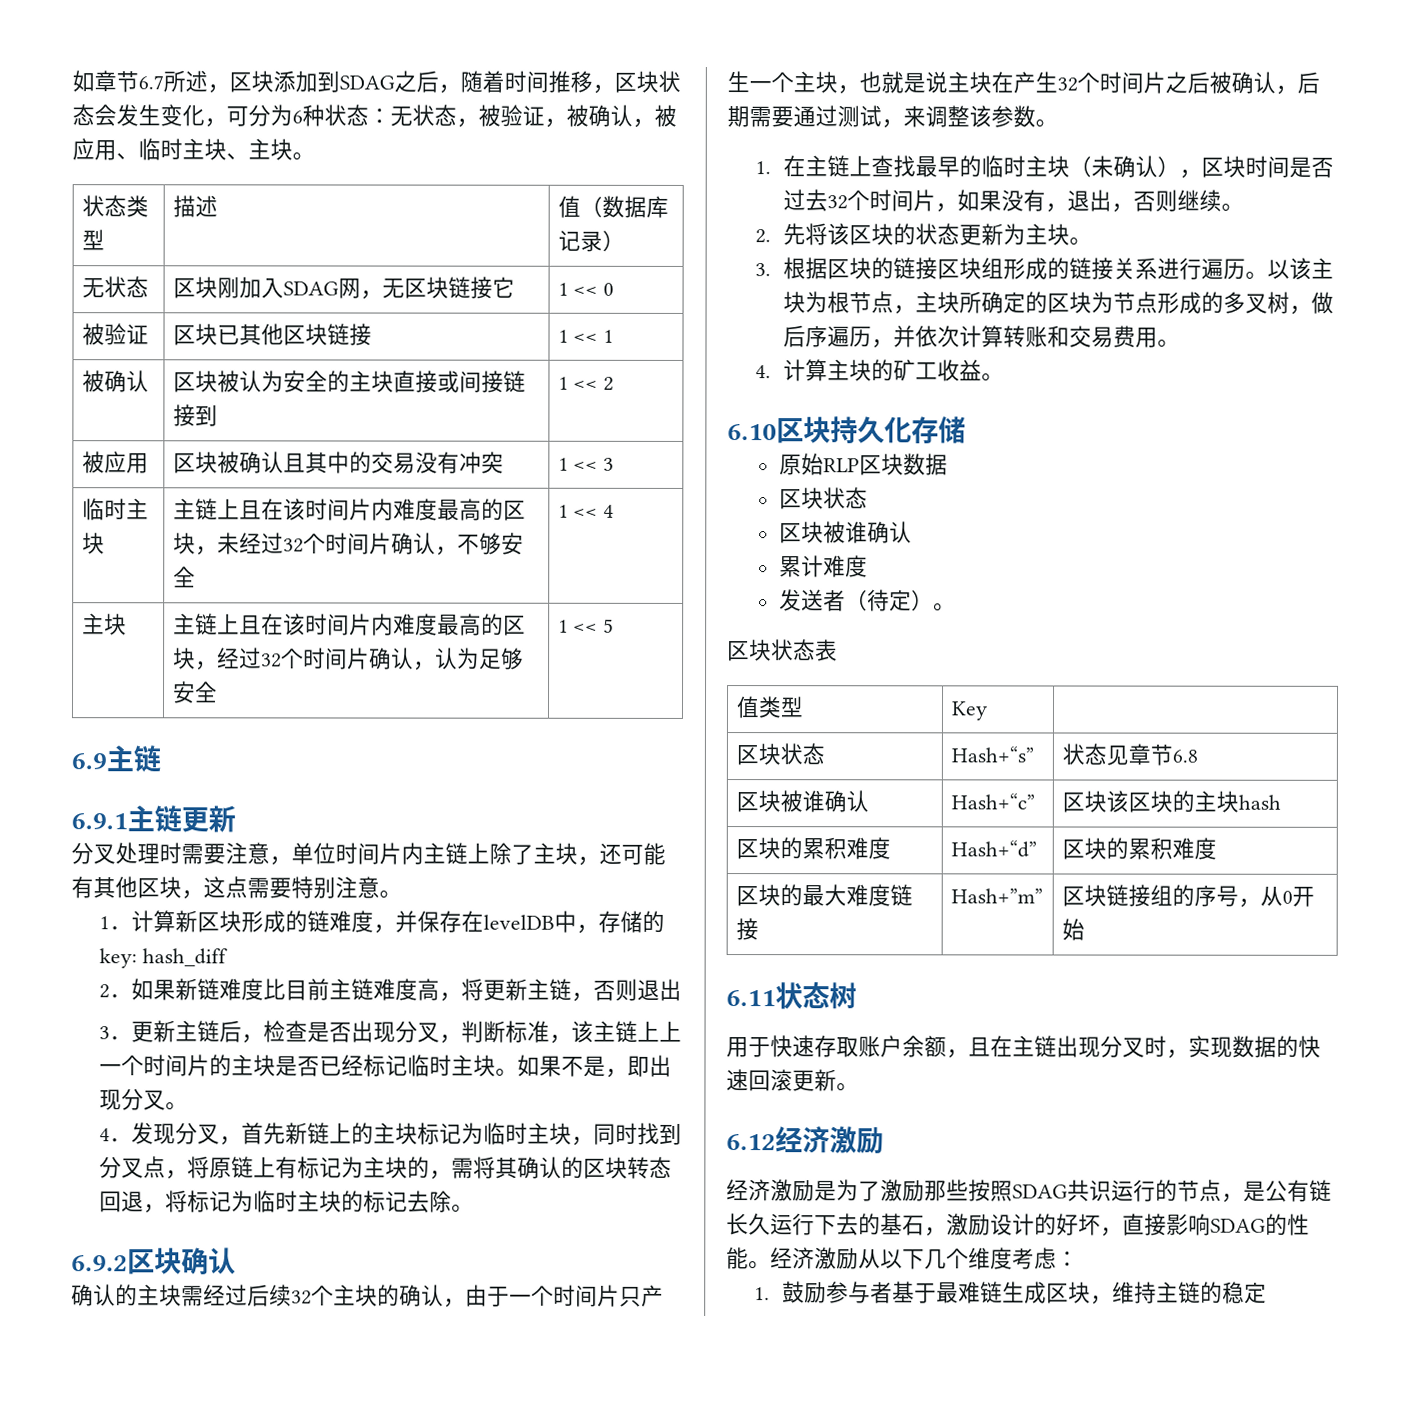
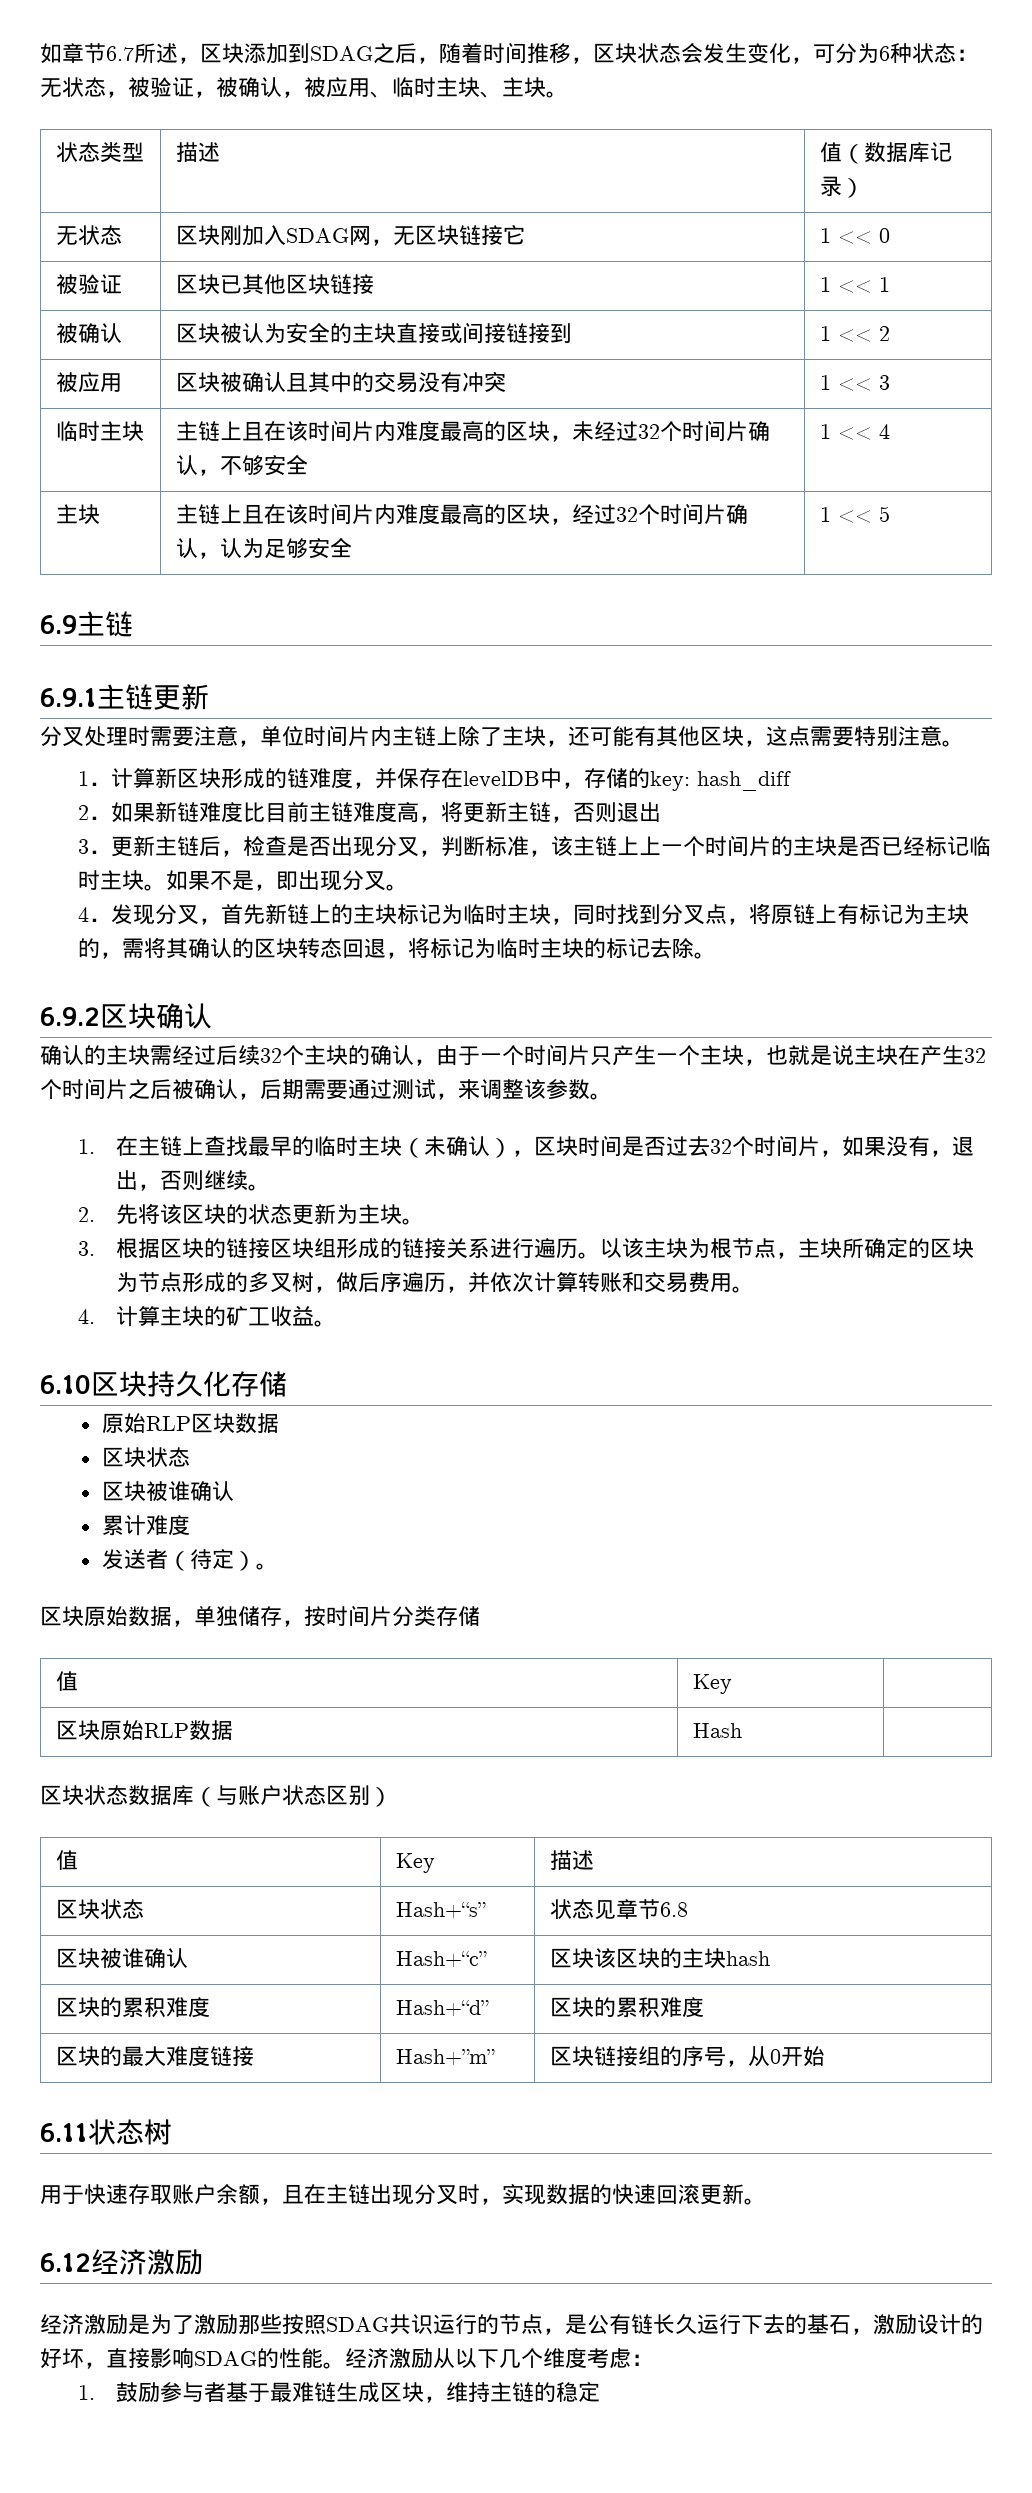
- 区块状态表
- 值类型 | Key |
+ 区块原始数据，单独储存，按时间片分类存储
+ 值 | Key |
+ 区块原始RLP数据 | Hash |
+ 区块状态数据库（与账户状态区别）
+ 值 | Key | 描述

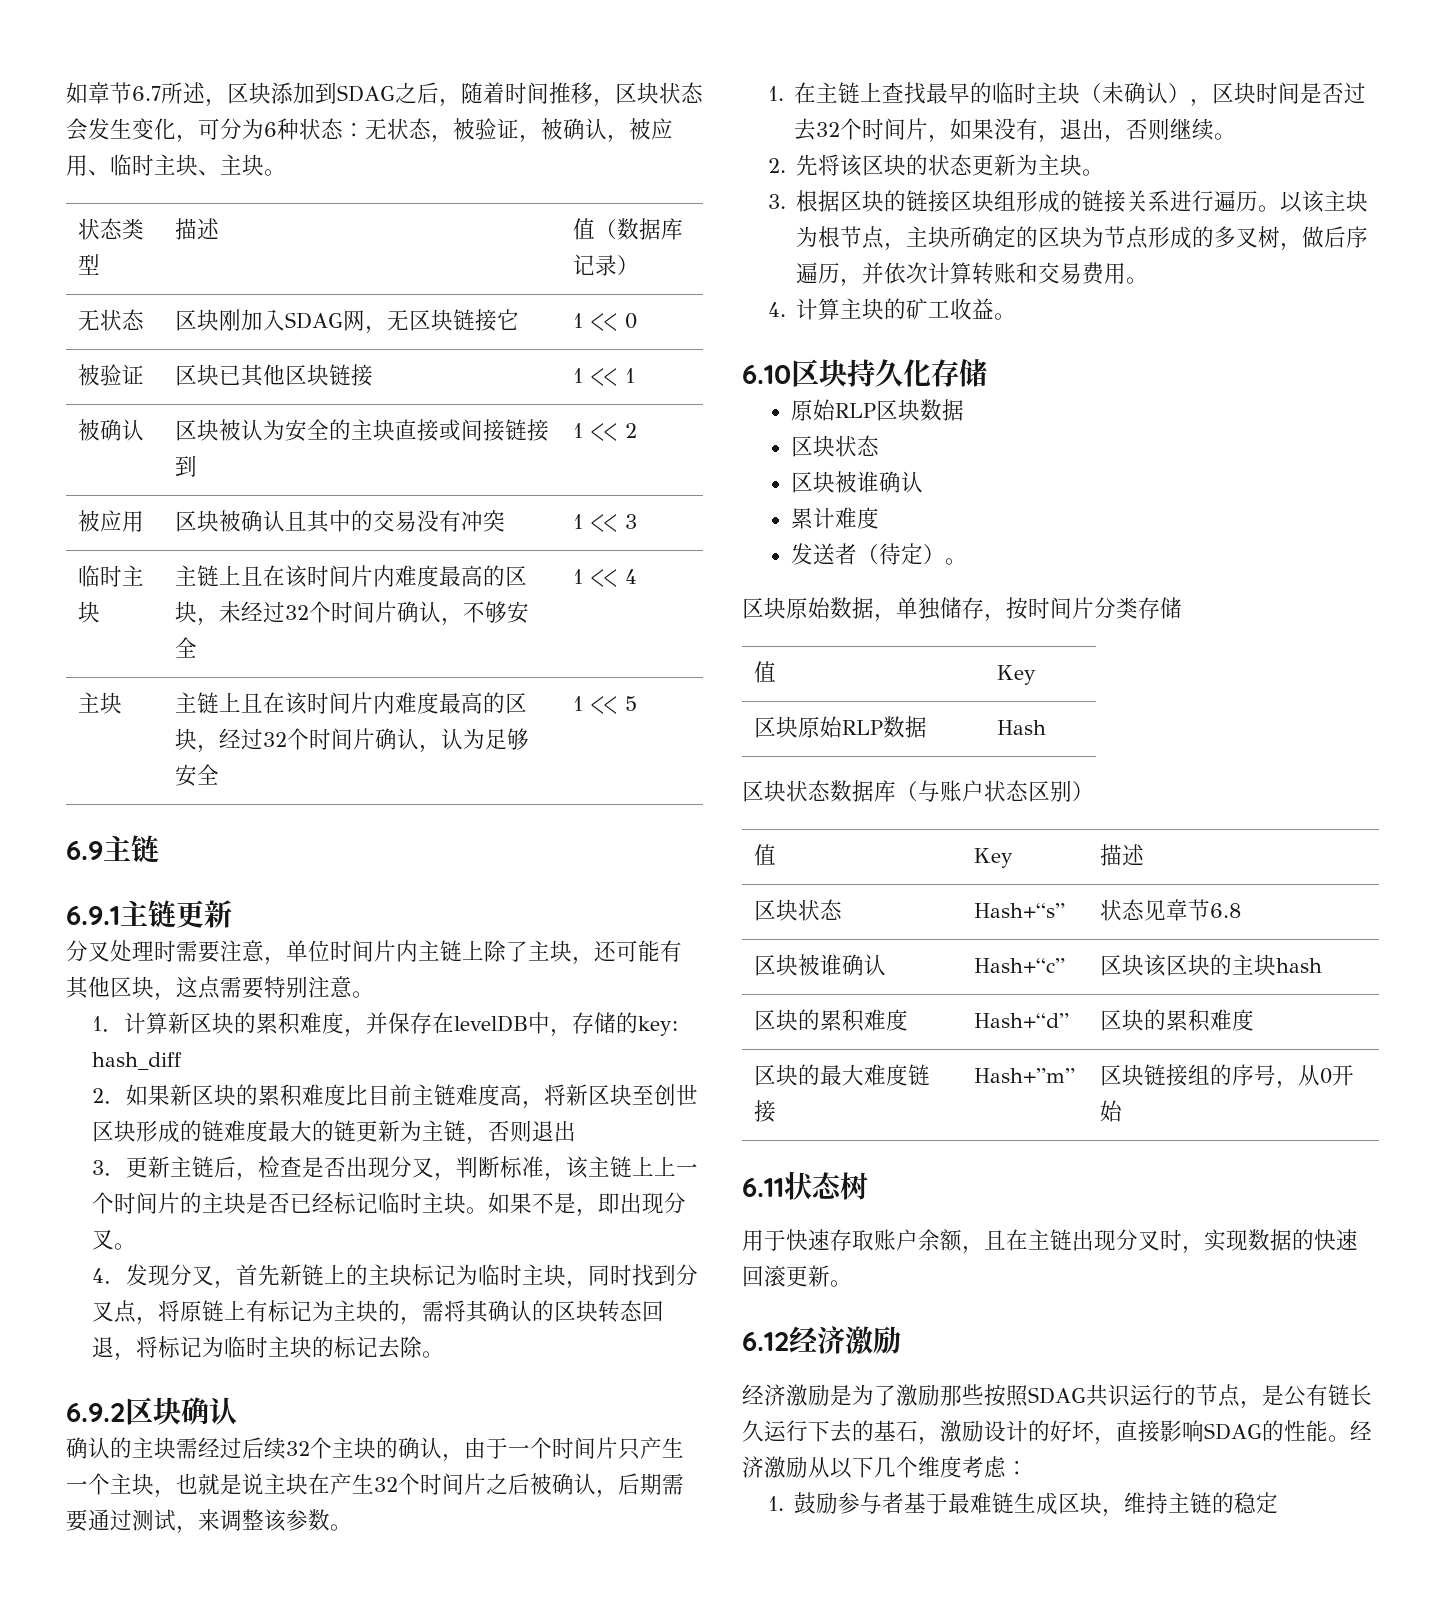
- 1．计算新区块形成的链难度，并保存在levelDB中，存储的key: hash_diff
+ 1．计算新区块的累积难度，并保存在levelDB中，存储的key: hash_diff
- 2．如果新链难度比目前主链难度高，将更新主链，否则退出
+ 2．如果新区块的累积难度比目前主链难度高，将新区块至创世区块形成的链难度最大的链更新为主链，否则退出

